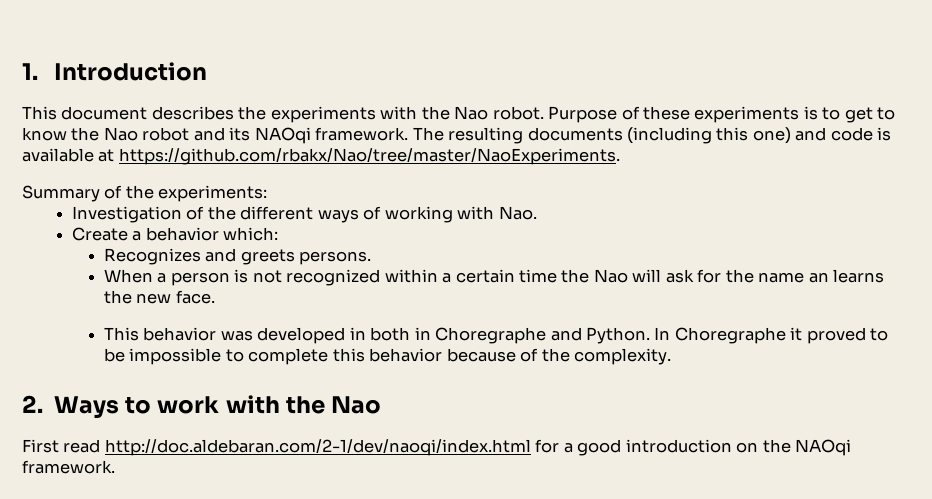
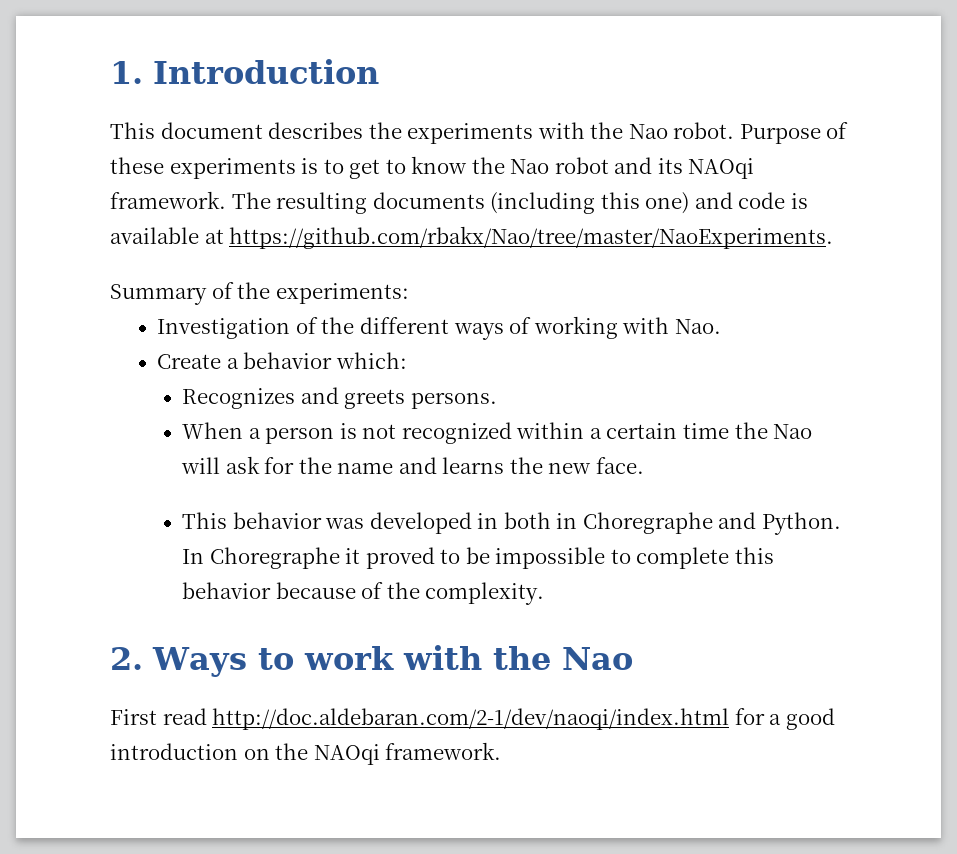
- When a person is not recognized within a certain time the Nao will ask for the name an learns the new face.
+ When a person is not recognized within a certain time the Nao will ask for the name and learns the new face.

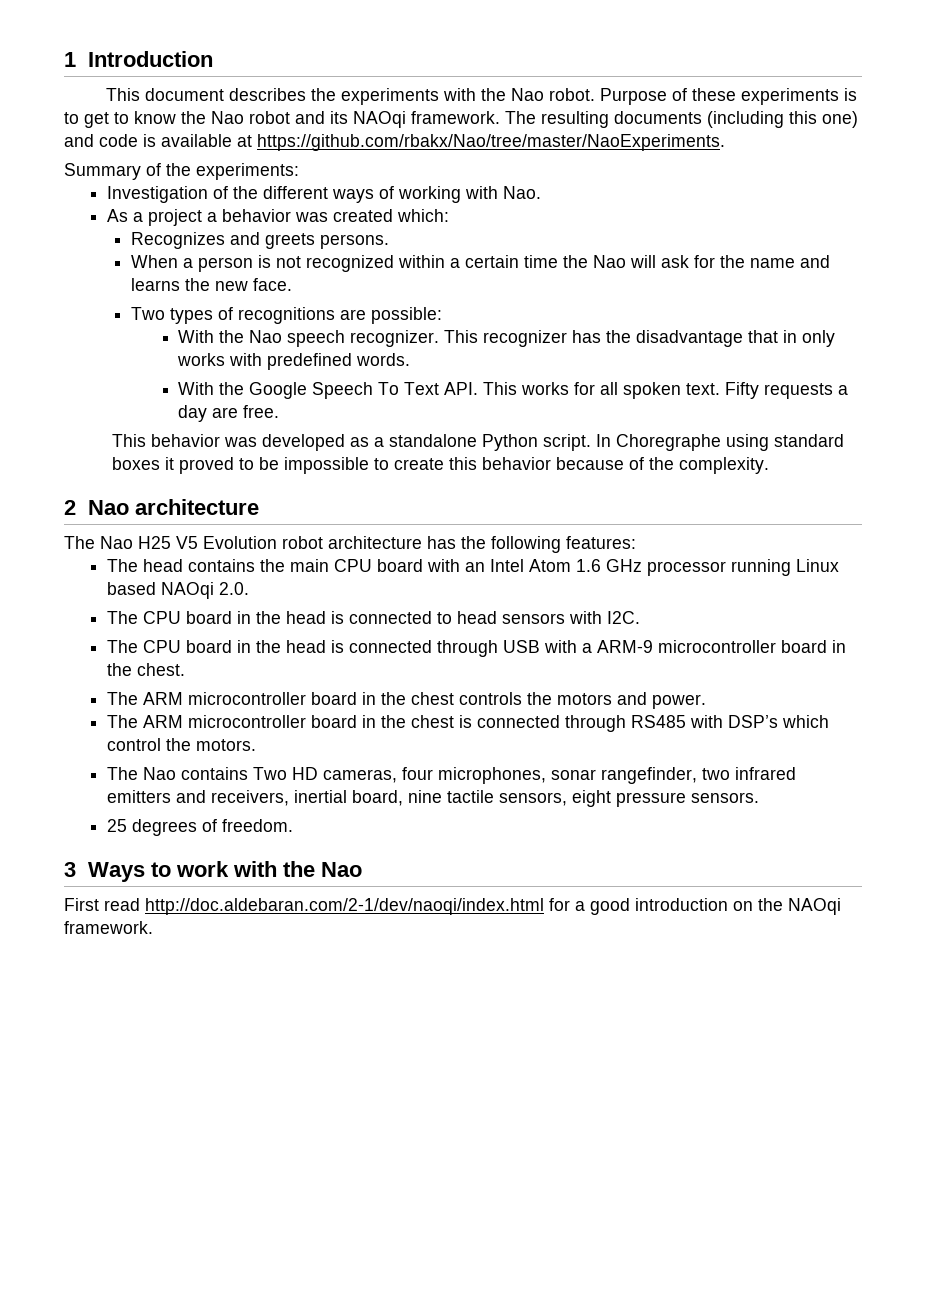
- 1. Introduction
+ 1 Introduction
- Create a behavior which:
+ As a project a behavior was created which:
- This behavior was developed in both in Choregraphe and Python. In Choregraphe it proved to be impossible to complete this behavior because of the complexity.
+ Two types of recognitions are possible:
+ With the Nao speech recognizer. This recognizer has the disadvantage that in only works with predefined words.
+ With the Google Speech To Text API. This works for all spoken text. Fifty requests a day are free.
+ This behavior was developed as a standalone Python script. In Choregraphe using standard boxes it proved to be impossible to create this behavior because of the complexity.
- 2. Ways to work with the Nao
+ 2 Nao architecture
+ The Nao H25 V5 Evolution robot architecture has the following features:
+ The head contains the main CPU board with an Intel Atom 1.6 GHz processor running Linux based NAOqi 2.0.
+ The CPU board in the head is connected to head sensors with I2C.
+ The CPU board in the head is connected through USB with a ARM-9 microcontroller board in the chest.
+ The ARM microcontroller board in the chest controls the motors and power.
+ The ARM microcontroller board in the chest is connected through RS485 with DSP’s which control the motors.
+ The Nao contains Two HD cameras, four microphones, sonar rangefinder, two infrared emitters and receivers, inertial board, nine tactile sensors, eight pressure sensors.
+ 25 degrees of freedom.
+ 3 Ways to work with the Nao

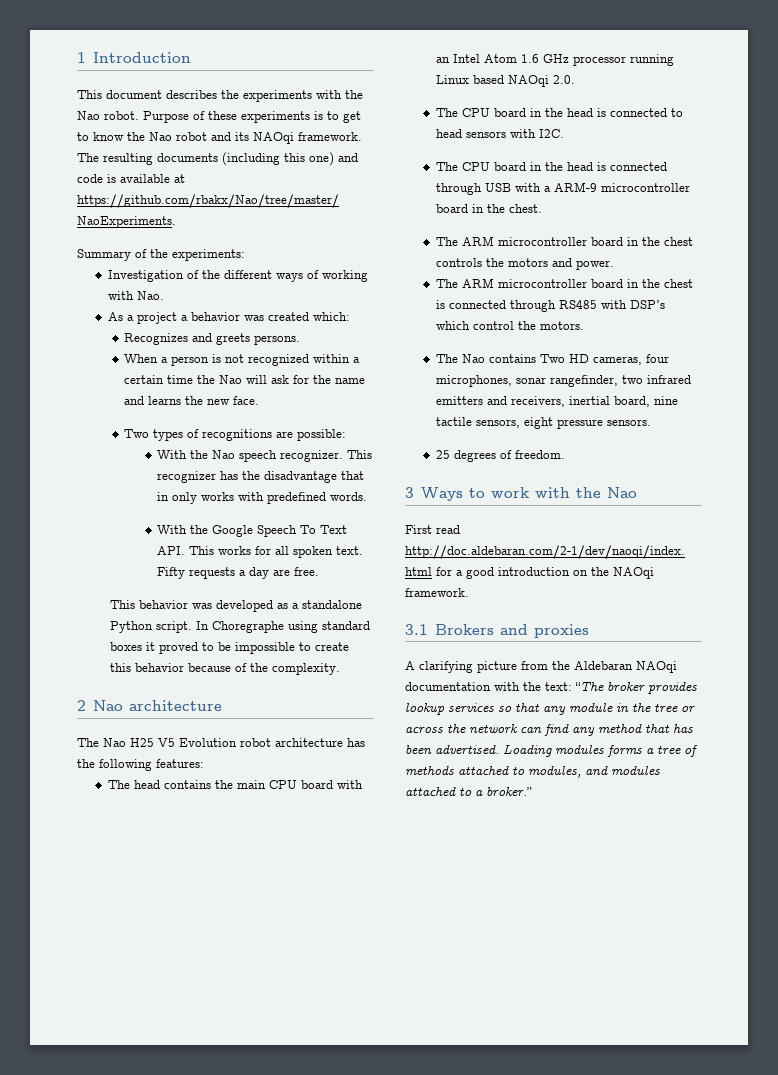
+ 3.1 Brokers and proxies
+ A clarifying picture from the Aldebaran NAOqi documentation with the text: “The broker provides lookup services so that any module in the tree or across the network can find any method that has been advertised. Loading modules forms a tree of methods attached to modules, and modules attached to a broker.”

